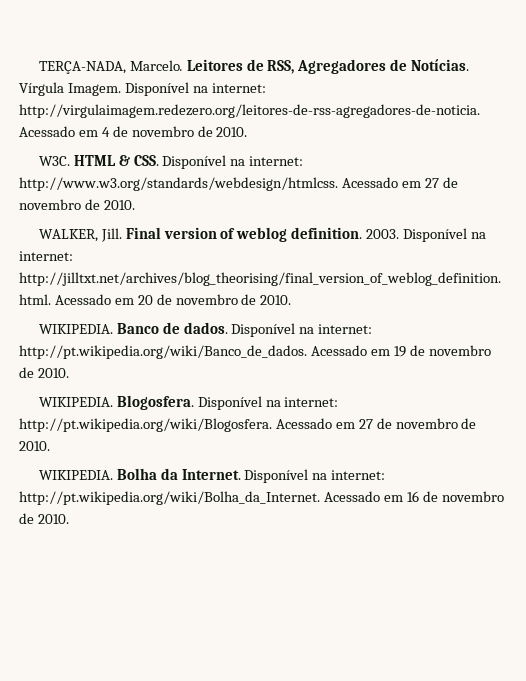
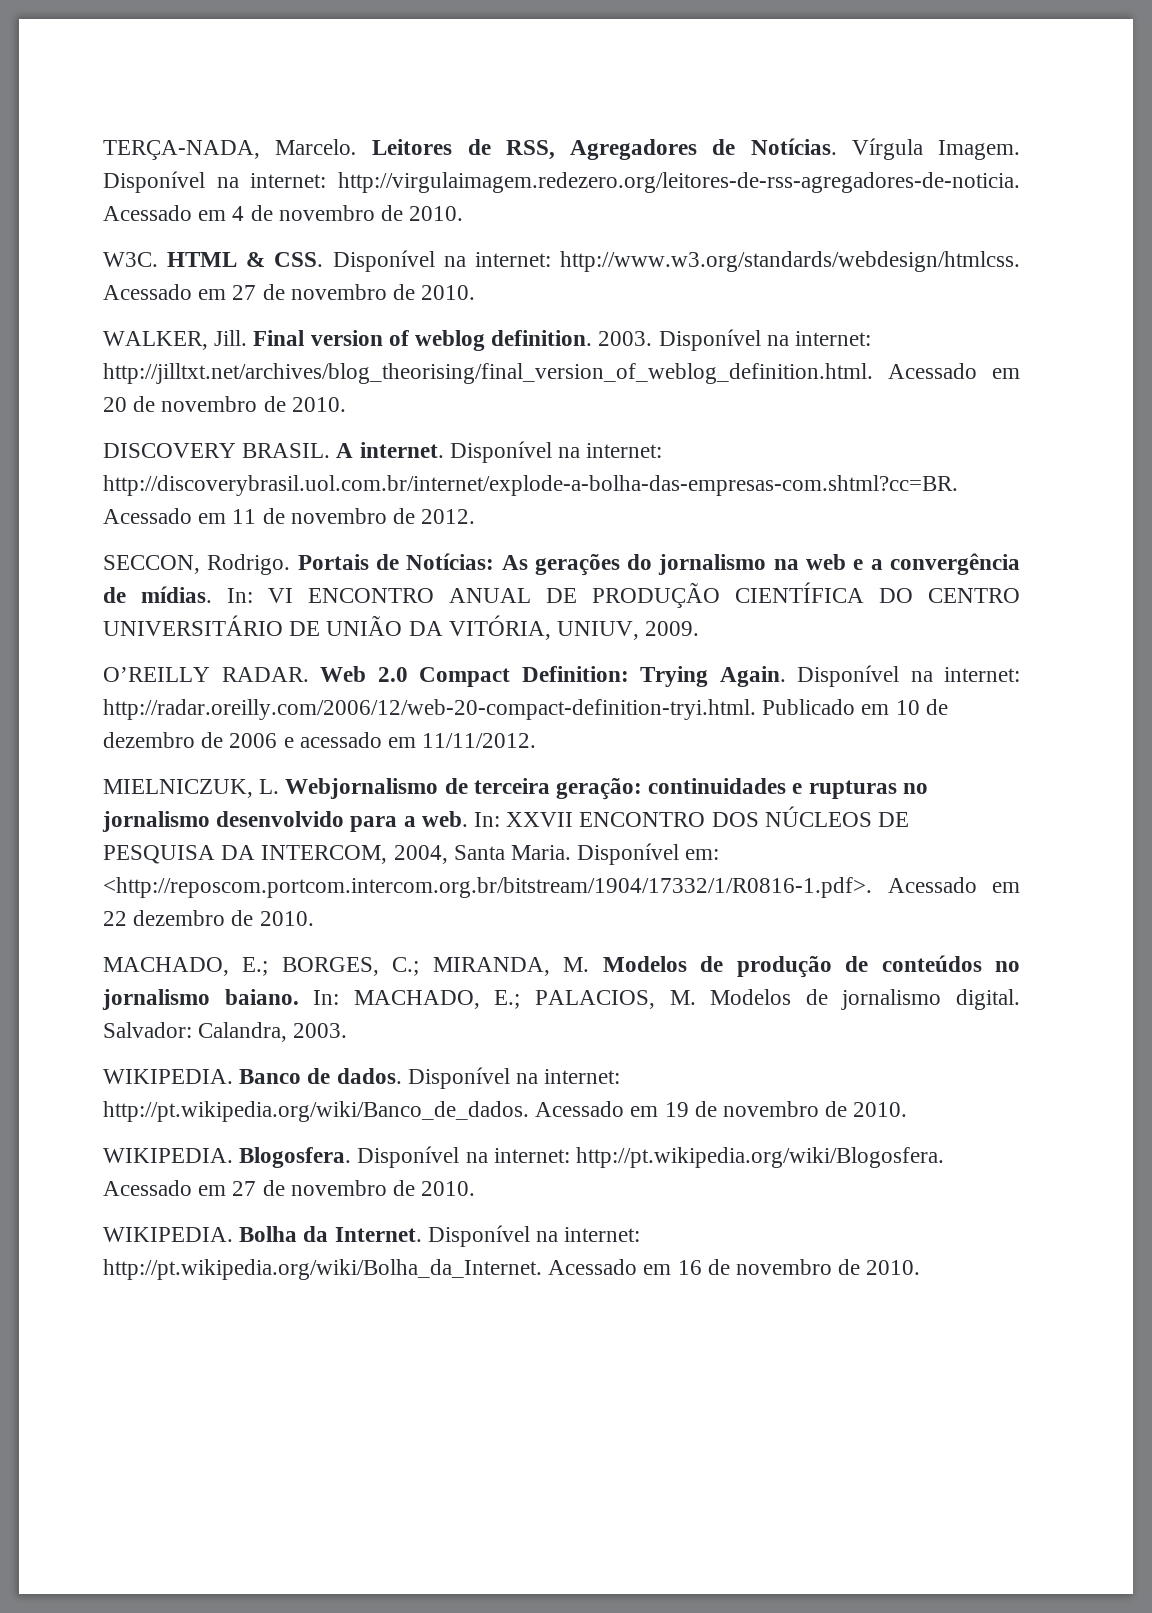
+ DISCOVERY BRASIL. A internet. Disponível na internet: http://discoverybrasil.uol.com.br/internet/explode-a-bolha-das-empresas-com.shtml?cc=BR. Acessado em 11 de novembro de 2012.
+ SECCON, Rodrigo. Portais de Notícias: As gerações do jornalismo na web e a convergência de mídias. In: VI ENCONTRO ANUAL DE PRODUÇÃO CIENTÍFICA DO CENTRO UNIVERSITÁRIO DE UNIÃO DA VITÓRIA, UNIUV, 2009.
+ O’REILLY RADAR. Web 2.0 Compact Definition: Trying Again. Disponível na internet: http://radar.oreilly.com/2006/12/web-20-compact-definition-tryi.html. Publicado em 10 de dezembro de 2006 e acessado em 11/11/2012.
+ MIELNICZUK, L. Webjornalismo de terceira geração: continuidades e rupturas no jornalismo desenvolvido para a web. In: XXVII ENCONTRO DOS NÚCLEOS DE PESQUISA DA INTERCOM, 2004, Santa Maria. Disponível em: <http://reposcom.portcom.intercom.org.br/bitstream/1904/17332/1/R0816-1.pdf>. Acessado em 22 dezembro de 2010.
+ MACHADO, E.; BORGES, C.; MIRANDA, M. Modelos de produção de conteúdos no jornalismo baiano. In: MACHADO, E.; PALACIOS, M. Modelos de jornalismo digital. Salvador: Calandra, 2003.

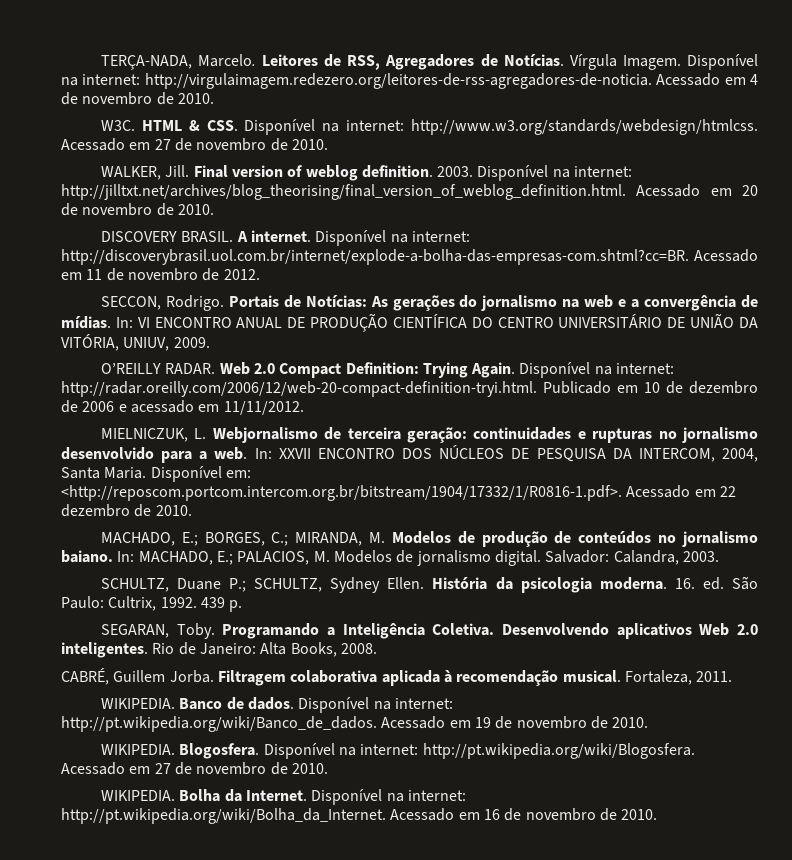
+ SCHULTZ, Duane P.; SCHULTZ, Sydney Ellen. História da psicologia moderna. 16. ed. São Paulo: Cultrix, 1992. 439 p.
+ SEGARAN, Toby. Programando a Inteligência Coletiva. Desenvolvendo aplicativos Web 2.0 inteligentes. Rio de Janeiro: Alta Books, 2008.
+ CABRÉ, Guillem Jorba. Filtragem colaborativa aplicada à recomendação musical. Fortaleza, 2011.

